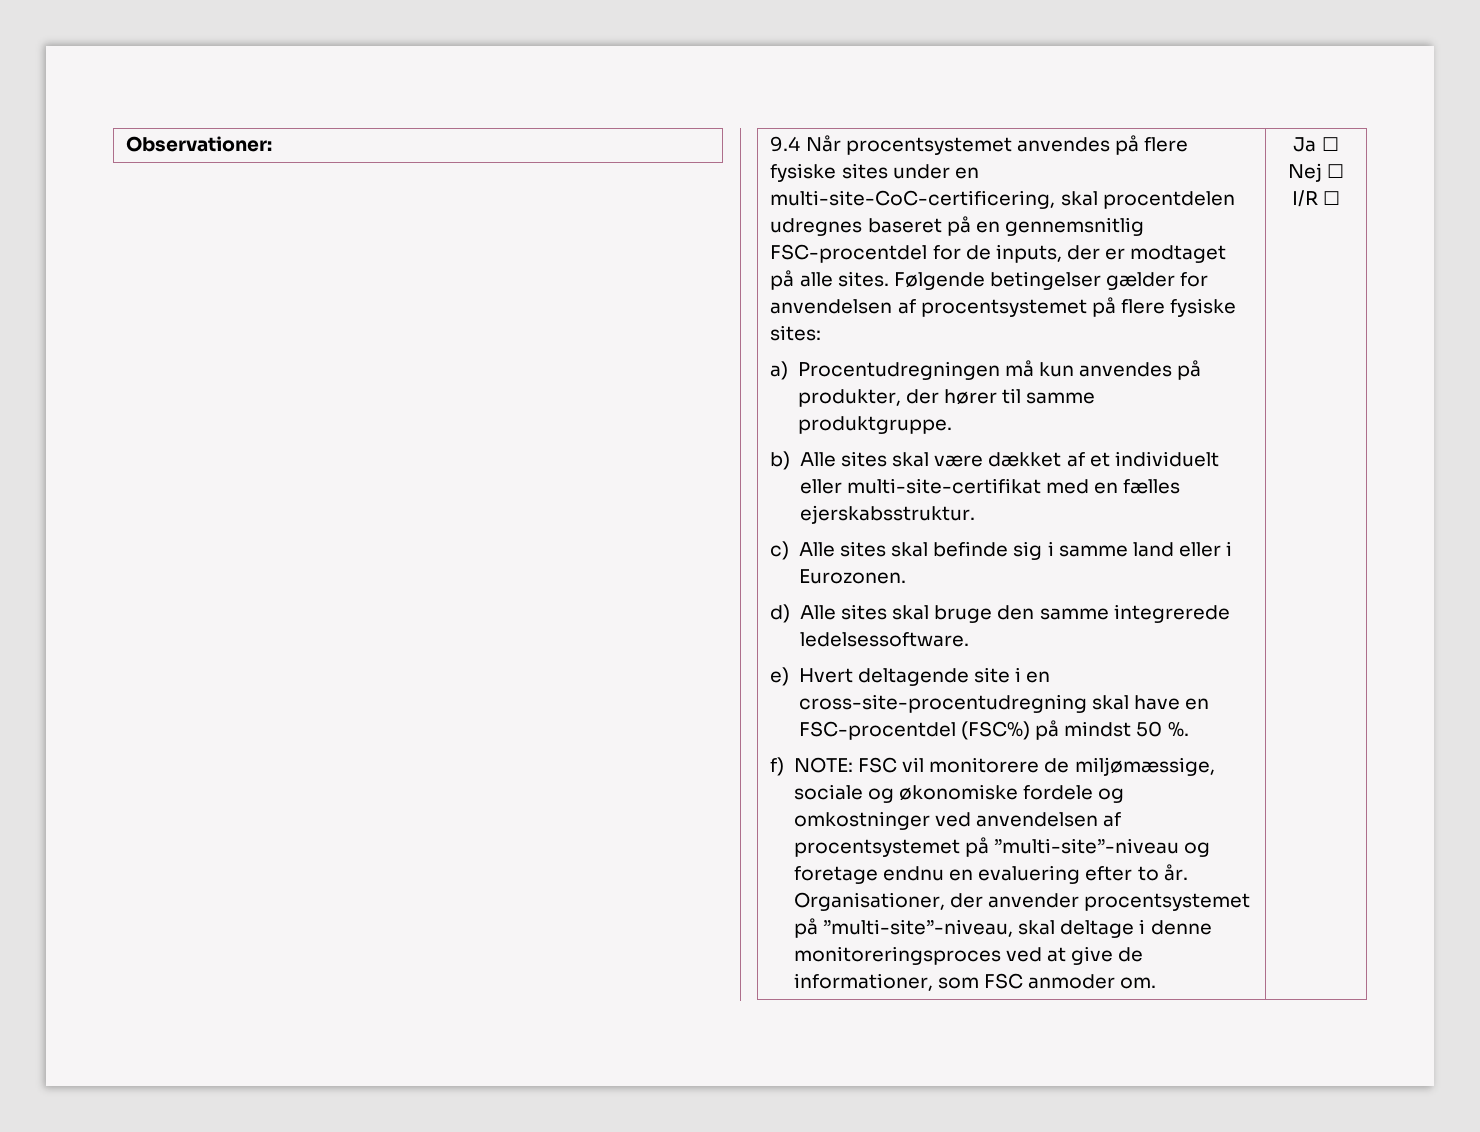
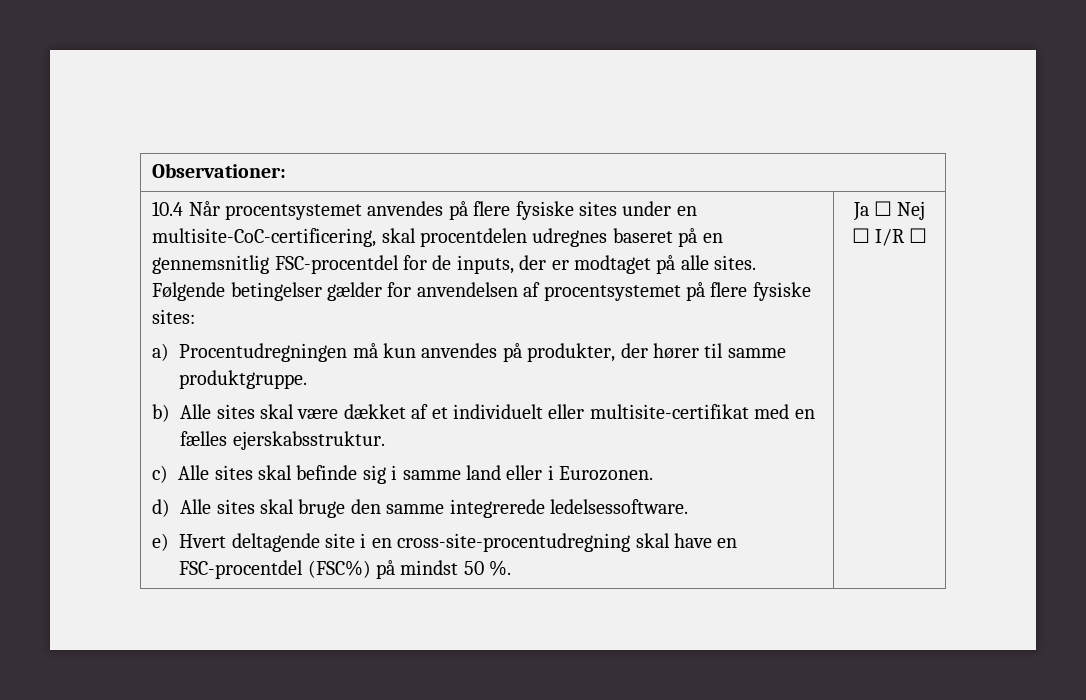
- 9.4 Når procentsystemet anvendes på flere fysiske sites under en multi-site-CoC-certificering, skal procentdelen udregnes baseret på en gennemsnitlig FSC-procentdel for de inputs, der er modtaget på alle sites.
+ 10.4 Når procentsystemet anvendes på flere fysiske sites under en multisite-CoC-certificering, skal procentdelen udregnes baseret på en gennemsnitlig FSC-procentdel for de inputs, der er modtaget på alle sites.
- b) Alle sites skal være dækket af et individuelt eller multi-site-certifikat med en fælles ejerskabsstruktur.
+ b) Alle sites skal være dækket af et individuelt eller multisite-certifikat med en fælles ejerskabsstruktur.
- f) NOTE: FSC vil monitorere de miljømæssige, sociale og økonomiske fordele og omkostninger ved anvendelsen af procentsystemet på ”multi-site”-niveau og foretage endnu en evaluering efter to år. Organisationer, der anvender procentsystemet på ”multi-site”-niveau, skal deltage i denne monitoreringsproces ved at give de informationer, som FSC anmoder om.

